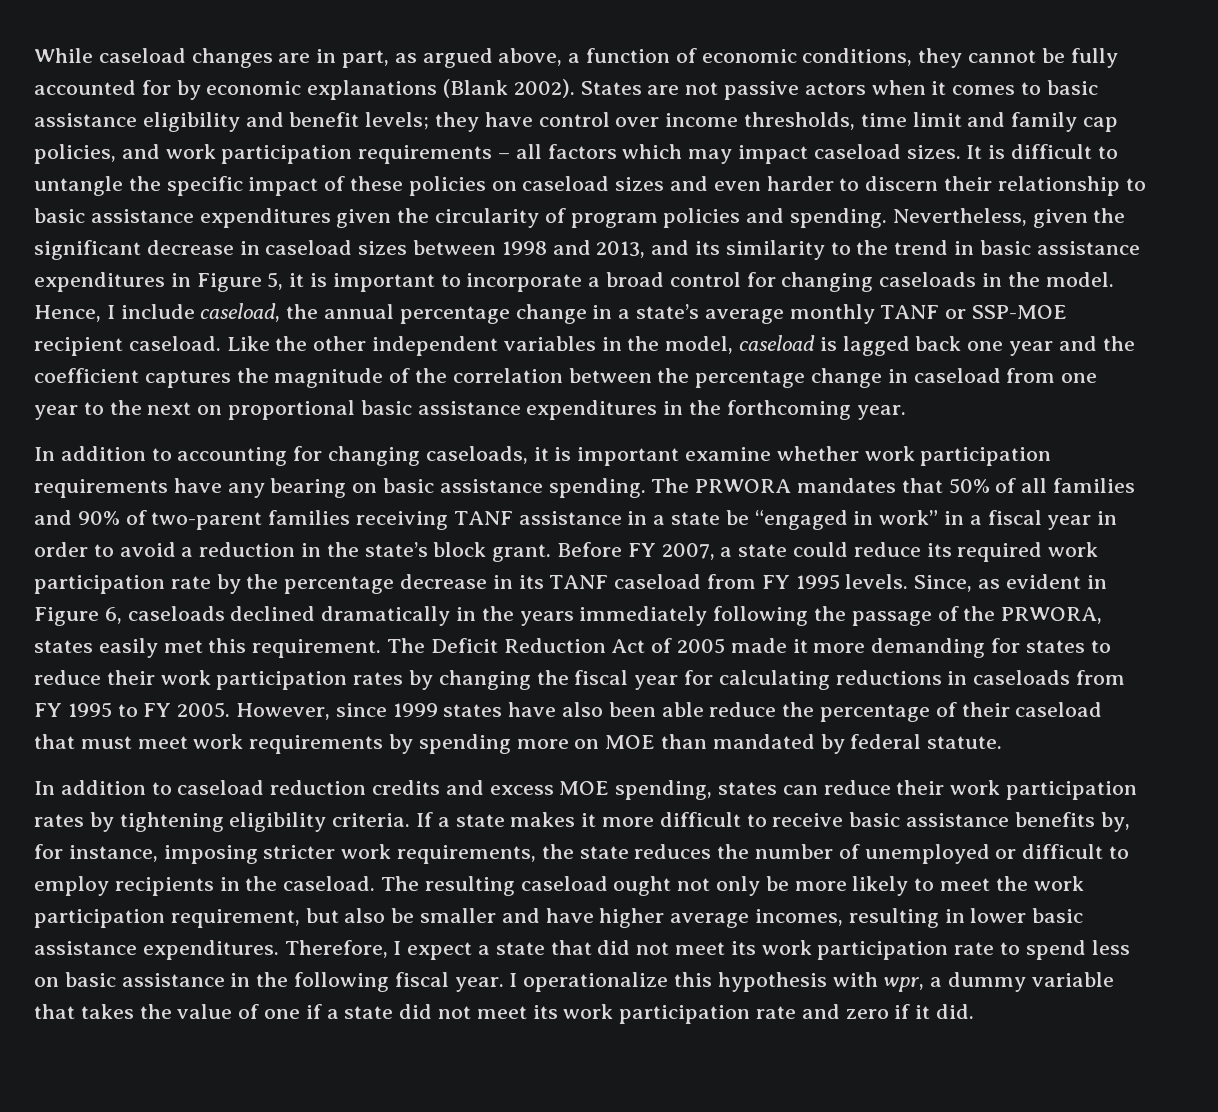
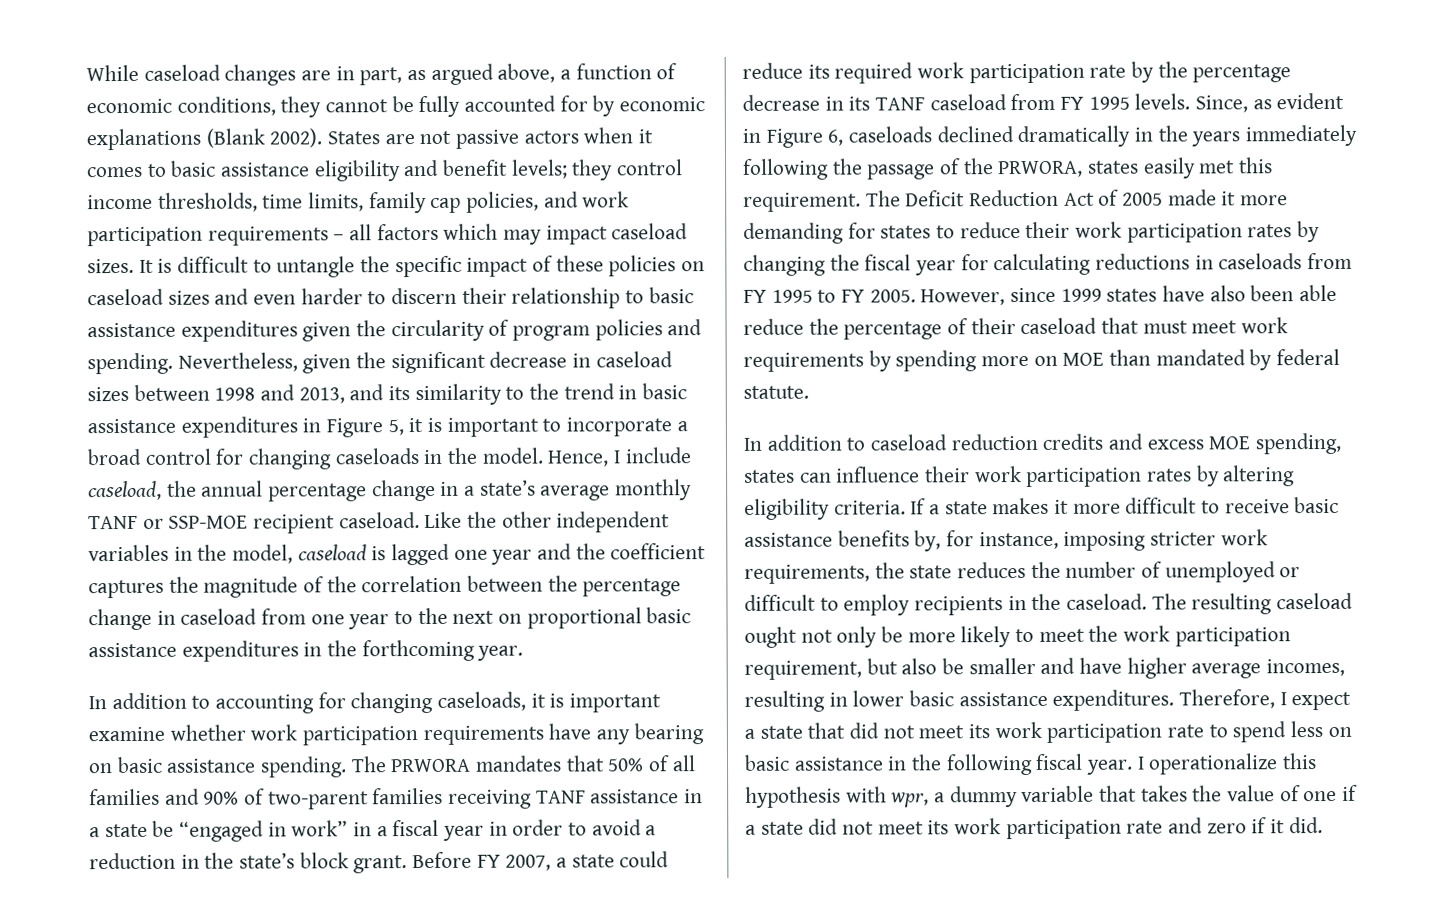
- States are not passive actors when it comes to basic assistance eligibility and benefit levels; they have control over income thresholds, time limit and family cap policies, and work participation requirements – all factors which may impact caseload sizes.
+ States are not passive actors when it comes to basic assistance eligibility and benefit levels; they control income thresholds, time limits, family cap policies, and work participation requirements – all factors which may impact caseload sizes.
- Like the other independent variables in the model, caseload is lagged back one year and the coefficient captures the magnitude of the correlation between the percentage change in caseload from one year to the next on proportional basic assistance expenditures in the forthcoming year.
+ Like the other independent variables in the model, caseload is lagged one year and the coefficient captures the magnitude of the correlation between the percentage change in caseload from one year to the next on proportional basic assistance expenditures in the forthcoming year.
- In addition to caseload reduction credits and excess MOE spending, states can reduce their work participation rates by tightening eligibility criteria.
+ In addition to caseload reduction credits and excess MOE spending, states can influence their work participation rates by altering eligibility criteria.

